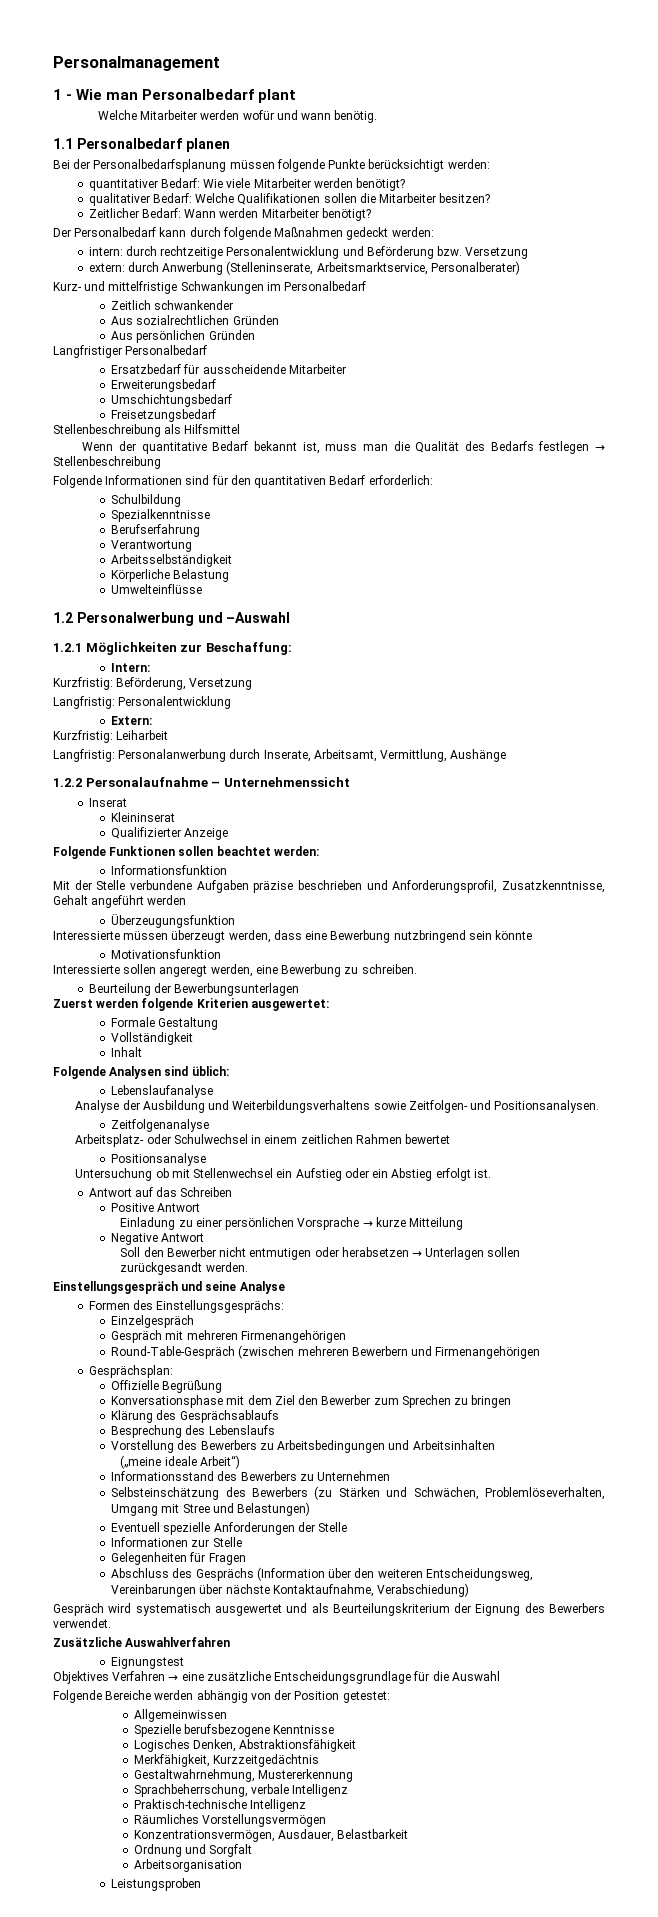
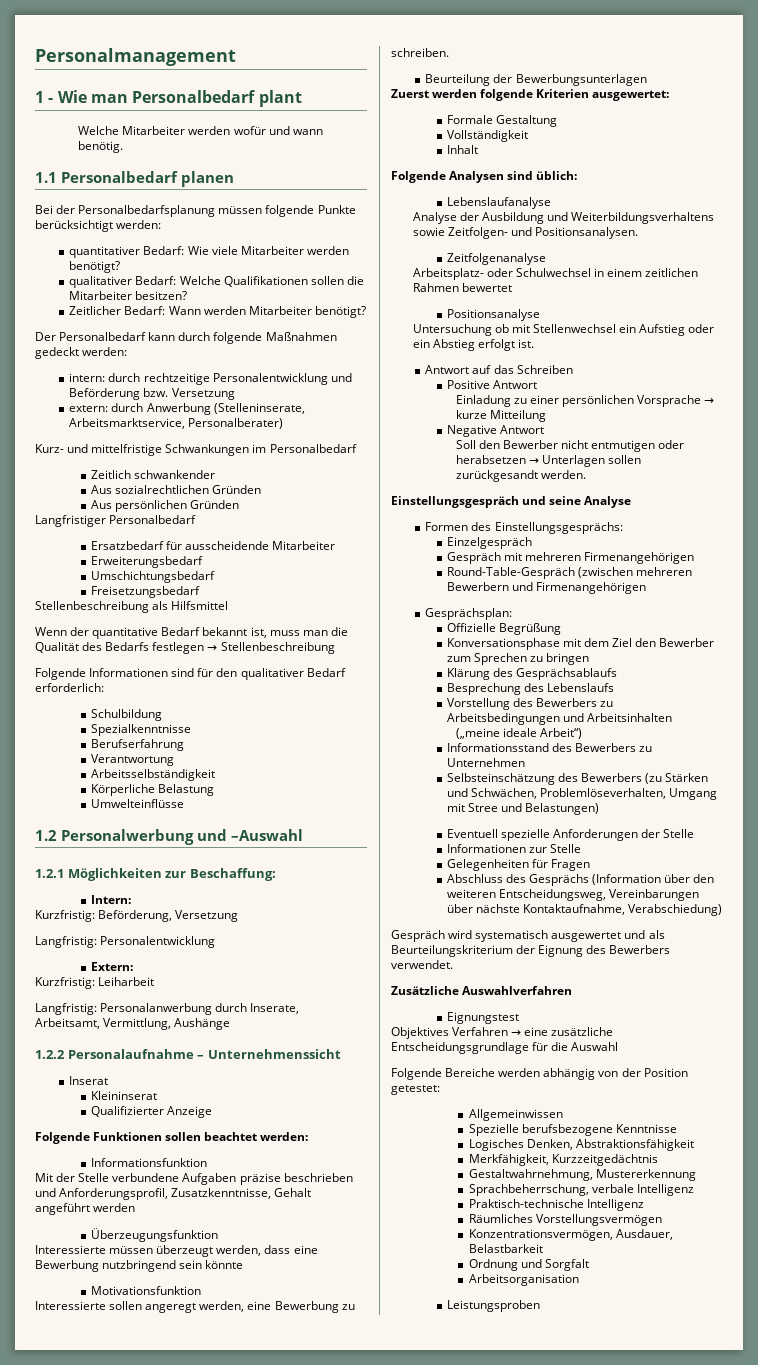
- Folgende Informationen sind für den quantitativen Bedarf erforderlich:
+ Folgende Informationen sind für den qualitativer Bedarf erforderlich:

